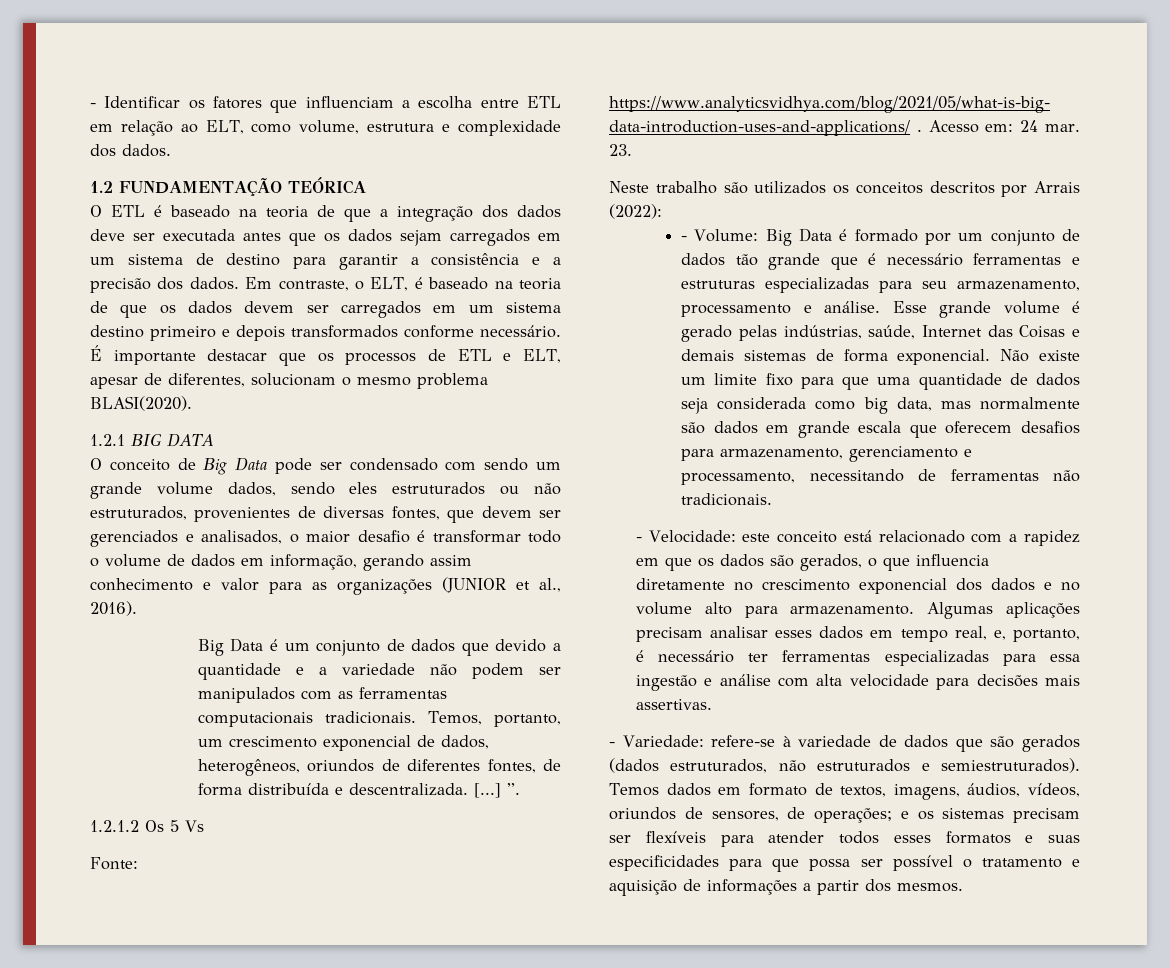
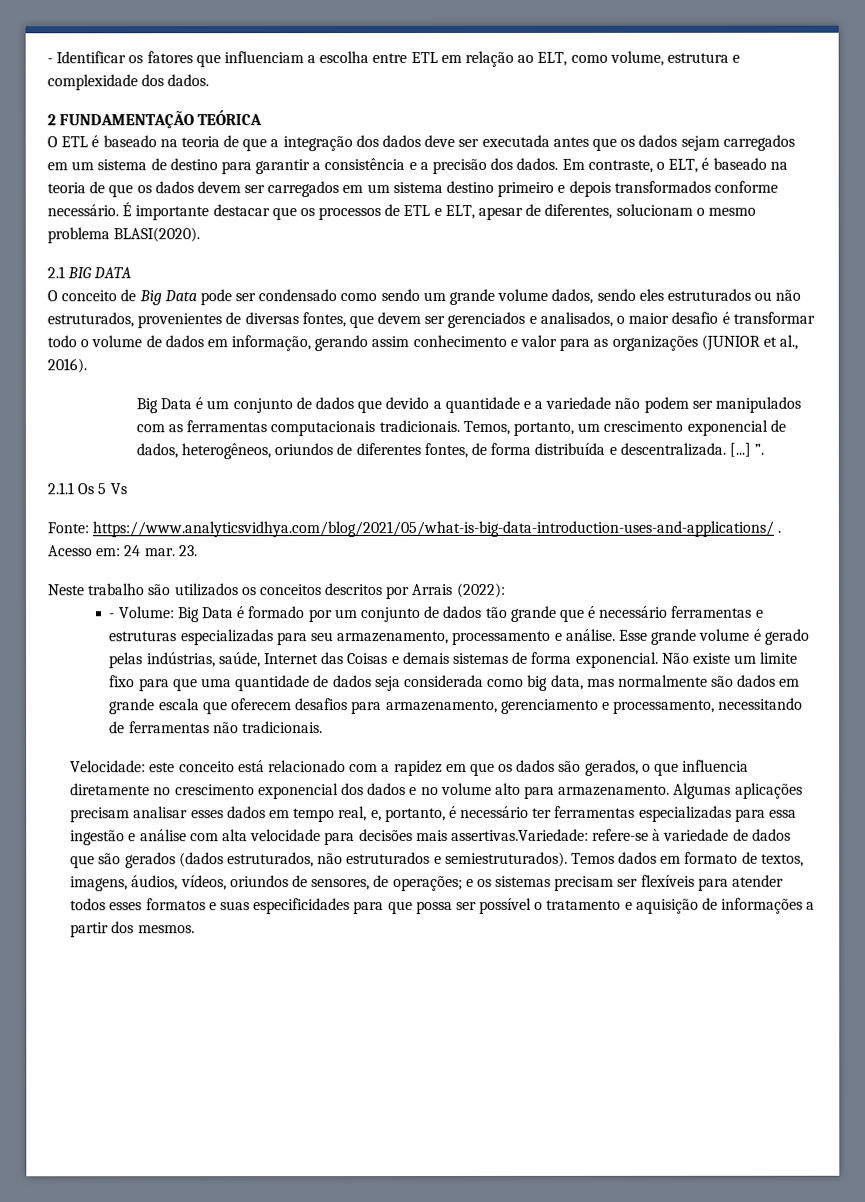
- 1.2 FUNDAMENTAÇÃO TEÓRICA
+ 2 FUNDAMENTAÇÃO TEÓRICA
- 1.2.1 BIG DATA
+ 2.1 BIG DATA
- O conceito de Big Data pode ser condensado com sendo um grande volume dados, sendo eles estruturados ou não estruturados, provenientes de diversas fontes, que devem ser gerenciados e analisados, o maior desafio é transformar todo o volume de dados em informação, gerando assim conhecimento e valor para as organizações (JUNIOR et al., 2016).
+ O conceito de Big Data pode ser condensado como sendo um grande volume dados, sendo eles estruturados ou não estruturados, provenientes de diversas fontes, que devem ser gerenciados e analisados, o maior desafio é transformar todo o volume de dados em informação, gerando assim conhecimento e valor para as organizações (JUNIOR et al., 2016).
- 1.2.1.2 Os 5 Vs
+ 2.1.1 Os 5 Vs
- - Velocidade: este conceito está relacionado com a rapidez em que os dados são gerados, o que influencia diretamente no crescimento exponencial dos dados e no volume alto para armazenamento.
+ Velocidade: este conceito está relacionado com a rapidez em que os dados são gerados, o que influencia diretamente no crescimento exponencial dos dados e no volume alto para armazenamento.
- Algumas aplicações precisam analisar esses dados em tempo real, e, portanto, é necessário ter ferramentas especializadas para essa ingestão e análise com alta velocidade para decisões mais assertivas.
- - Variedade: refere-se à variedade de dados que são gerados (dados estruturados, não estruturados e semiestruturados).
+ Algumas aplicações precisam analisar esses dados em tempo real, e, portanto, é necessário ter ferramentas especializadas para essa ingestão e análise com alta velocidade para decisões mais assertivas.Variedade: refere-se à variedade de dados que são gerados (dados estruturados, não estruturados e semiestruturados).

